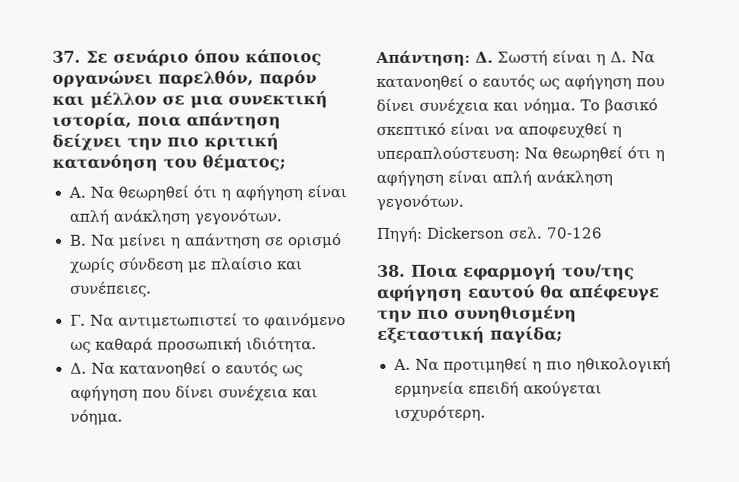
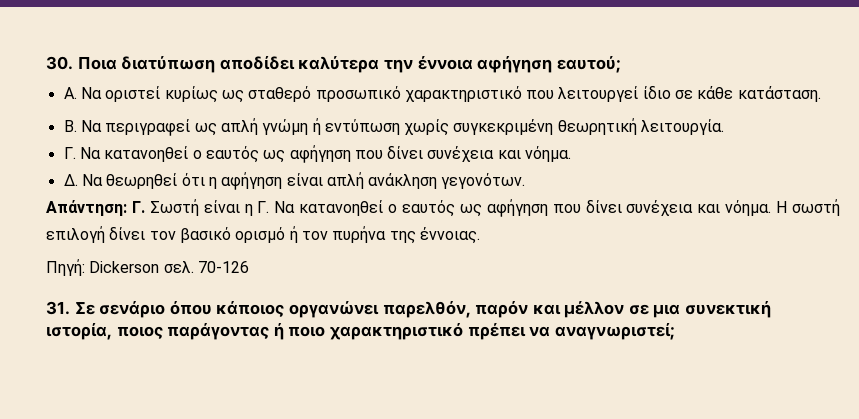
- 37. Σε σενάριο όπου κάποιος οργανώνει παρελθόν, παρόν και μέλλον σε μια συνεκτική ιστορία, ποια απάντηση δείχνει την πιο κριτική κατανόηση του θέματος;
- Α. Να θεωρηθεί ότι η αφήγηση είναι απλή ανάκληση γεγονότων.
- Β. Να μείνει η απάντηση σε ορισμό χωρίς σύνδεση με πλαίσιο και συνέπειες.
- Γ. Να αντιμετωπιστεί το φαινόμενο ως καθαρά προσωπική ιδιότητα.
- Δ. Να κατανοηθεί ο εαυτός ως αφήγηση που δίνει συνέχεια και νόημα.
- Απάντηση: Δ. Σωστή είναι η Δ. Να κατανοηθεί ο εαυτός ως αφήγηση που δίνει συνέχεια και νόημα. Το βασικό σκεπτικό είναι να αποφευχθεί η υπεραπλούστευση: Να θεωρηθεί ότι η αφήγηση είναι απλή ανάκληση γεγονότων.
+ 30. Ποια διατύπωση αποδίδει καλύτερα την έννοια αφήγηση εαυτού;
+ Α. Να οριστεί κυρίως ως σταθερό προσωπικό χαρακτηριστικό που λειτουργεί ίδιο σε κάθε κατάσταση.
+ Β. Να περιγραφεί ως απλή γνώμη ή εντύπωση χωρίς συγκεκριμένη θεωρητική λειτουργία.
+ Γ. Να κατανοηθεί ο εαυτός ως αφήγηση που δίνει συνέχεια και νόημα.
+ Δ. Να θεωρηθεί ότι η αφήγηση είναι απλή ανάκληση γεγονότων.
+ Απάντηση: Γ. Σωστή είναι η Γ. Να κατανοηθεί ο εαυτός ως αφήγηση που δίνει συνέχεια και νόημα. Η σωστή επιλογή δίνει τον βασικό ορισμό ή τον πυρήνα της έννοιας.
  Πηγή: Dickerson σελ. 70-126
- 38. Ποια εφαρμογή του/της αφήγηση εαυτού θα απέφευγε την πιο συνηθισμένη εξεταστική παγίδα;
- Α. Να προτιμηθεί η πιο ηθικολογική ερμηνεία επειδή ακούγεται ισχυρότερη.
+ 31. Σε σενάριο όπου κάποιος οργανώνει παρελθόν, παρόν και μέλλον σε μια συνεκτική ιστορία, ποιος παράγοντας ή ποιο χαρακτηριστικό πρέπει να αναγνωριστεί;

